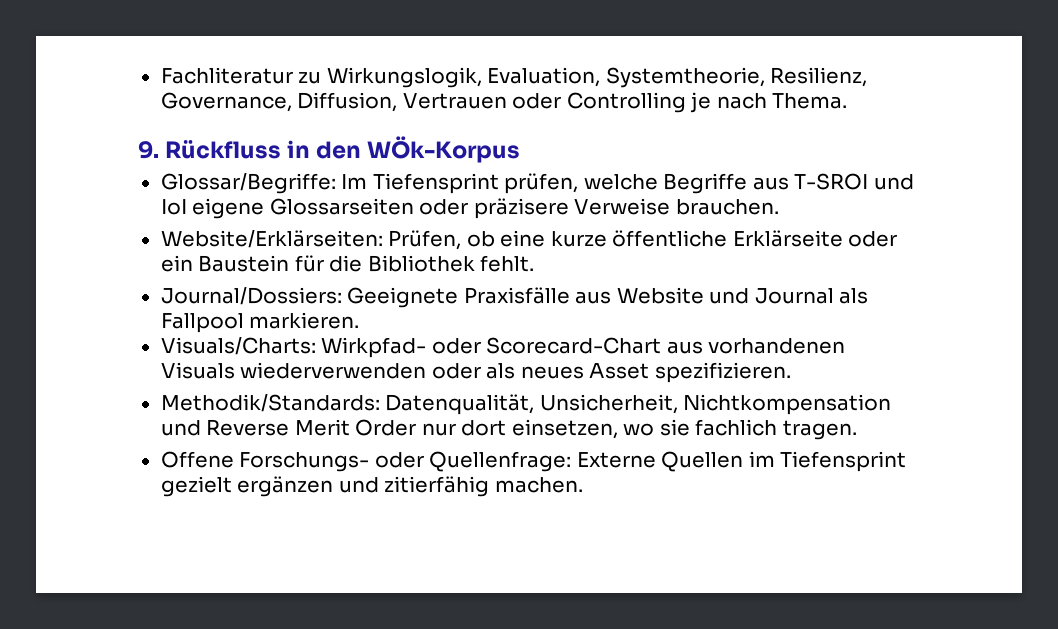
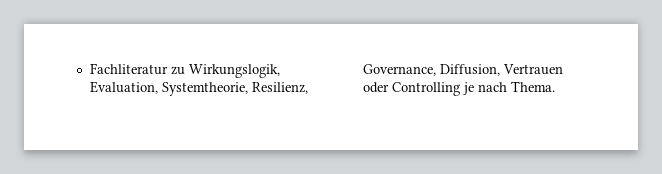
- 9. Rückfluss in den WÖk-Korpus
- Glossar/Begriffe: Im Tiefensprint prüfen, welche Begriffe aus T-SROI und IoI eigene Glossarseiten oder präzisere Verweise brauchen.
- Website/Erklärseiten: Prüfen, ob eine kurze öffentliche Erklärseite oder ein Baustein für die Bibliothek fehlt.
- Journal/Dossiers: Geeignete Praxisfälle aus Website und Journal als Fallpool markieren.
- Visuals/Charts: Wirkpfad- oder Scorecard-Chart aus vorhandenen Visuals wiederverwenden oder als neues Asset spezifizieren.
- Methodik/Standards: Datenqualität, Unsicherheit, Nichtkompensation und Reverse Merit Order nur dort einsetzen, wo sie fachlich tragen.
- Offene Forschungs- oder Quellenfrage: Externe Quellen im Tiefensprint gezielt ergänzen und zitierfähig machen.

